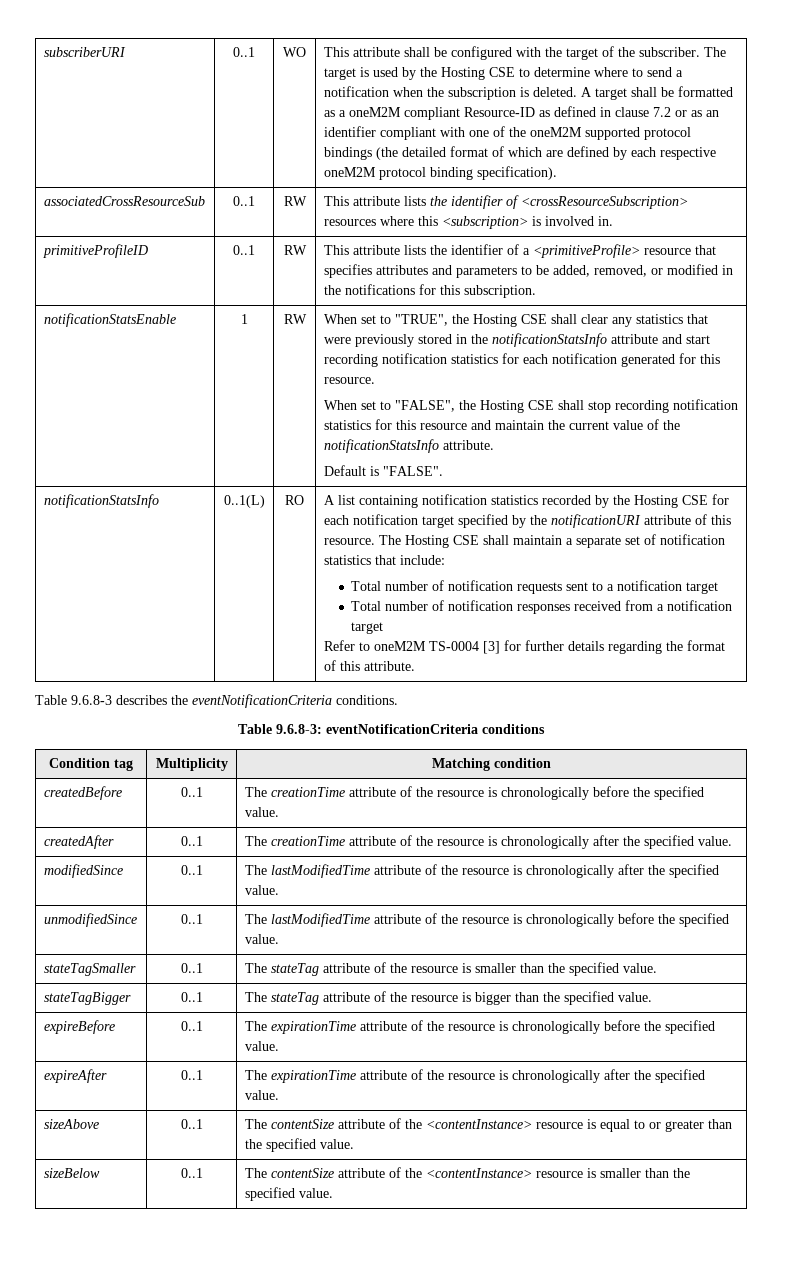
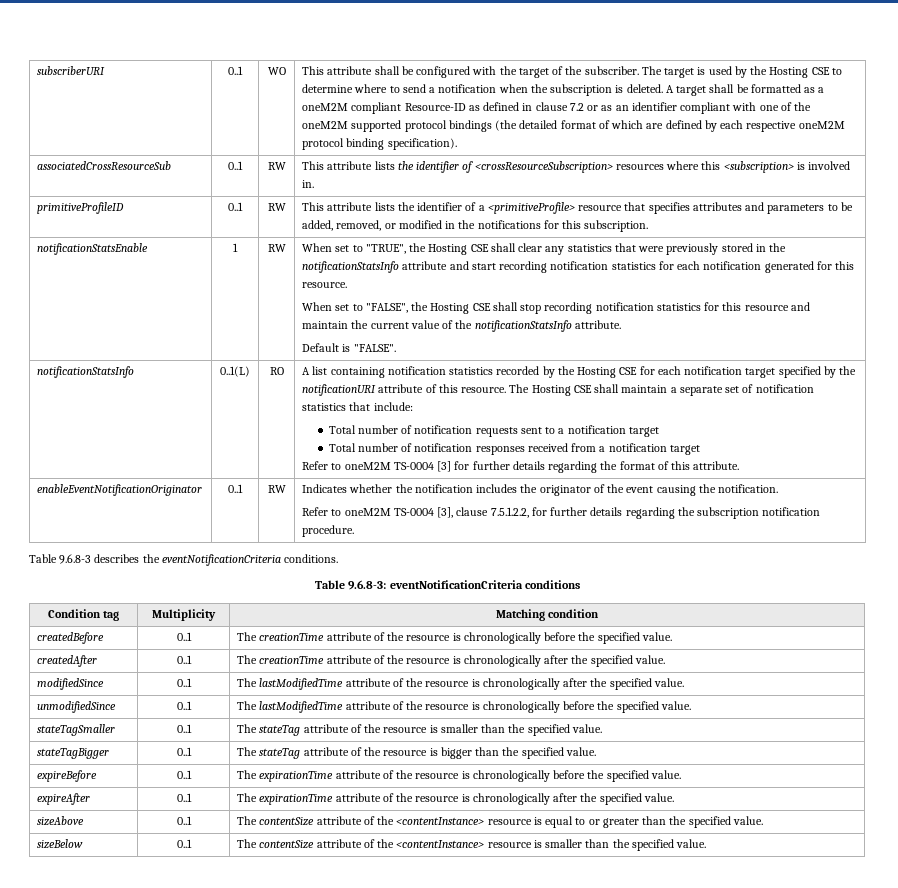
+ enableEventNotificationOriginator | 0..1 | RW | Indicates whether the notification includes the originator of the event causing the notification.
+ Refer to oneM2M TS-0004 [3], clause 7.5.1.2.2, for further details regarding the subscription notification procedure.

